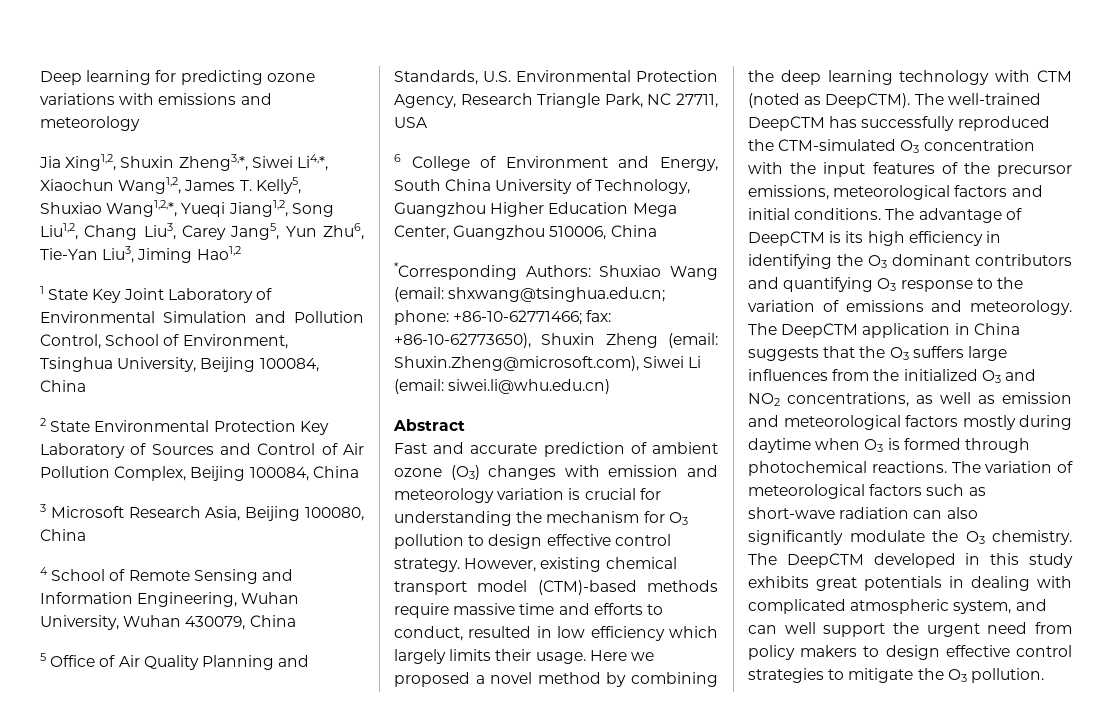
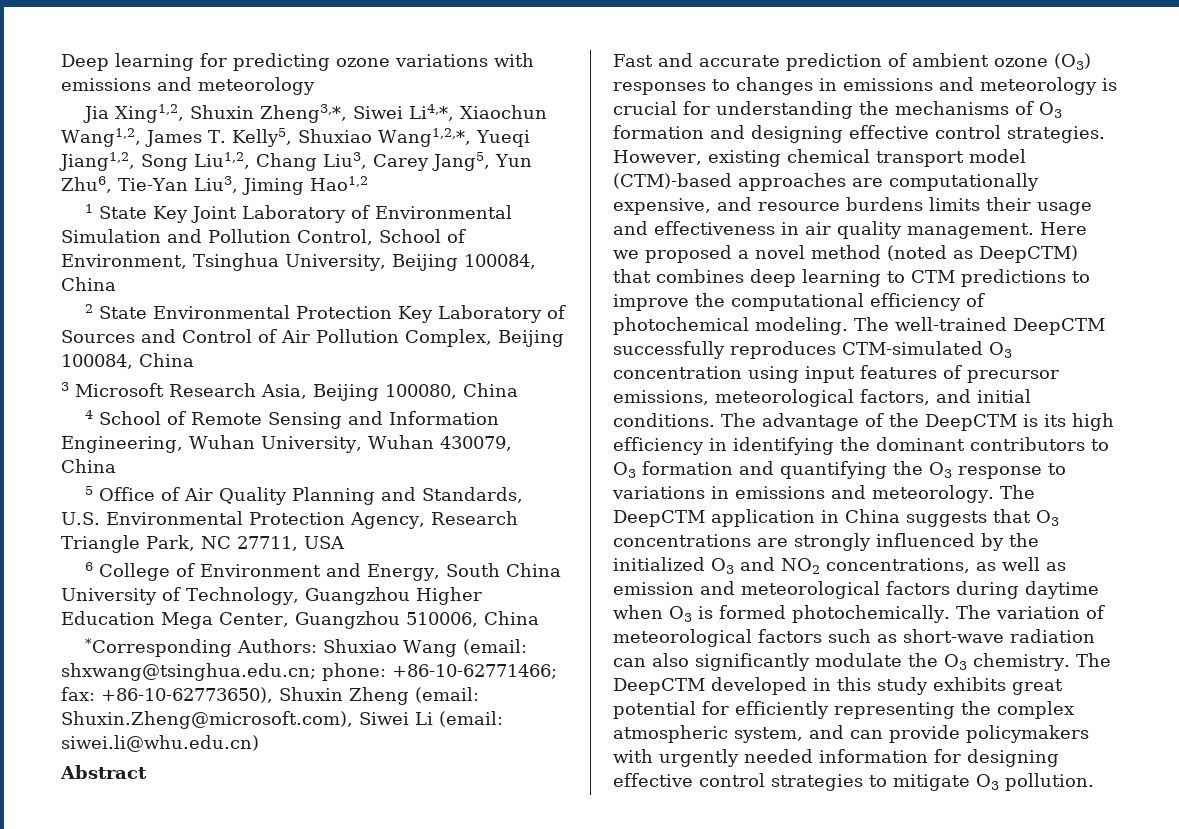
- Fast and accurate prediction of ambient ozone (O3) changes with emission and meteorology variation is crucial for understanding the mechanism for O3 pollution to design effective control strategy.
+ Fast and accurate prediction of ambient ozone (O3) responses to changes in emissions and meteorology is crucial for understanding the mechanisms of O3 formation and designing effective control strategies.
- However, existing chemical transport model (CTM)-based methods require massive time and efforts to conduct, resulted in low efficiency which largely limits their usage.
+ However, existing chemical transport model (CTM)-based approaches are computationally expensive, and resource burdens limits their usage and effectiveness in air quality management.
- Here we proposed a novel method by combining the deep learning technology with CTM (noted as DeepCTM). The well-trained DeepCTM has successfully reproduced the CTM-simulated O3 concentration with the input features of the precursor emissions, meteorological factors and initial conditions.
+ Here we proposed a novel method (noted as DeepCTM) that combines deep learning to CTM predictions to improve the computational efficiency of photochemical modeling. The well-trained DeepCTM successfully reproduces CTM-simulated O3 concentration using input features of precursor emissions, meteorological factors, and initial conditions.
- The advantage of DeepCTM is its high efficiency in identifying the O3 dominant contributors and quantifying O3 response to the variation of emissions and meteorology.
+ The advantage of the DeepCTM is its high efficiency in identifying the dominant contributors to O3 formation and quantifying the O3 response to variations in emissions and meteorology.
- The DeepCTM application in China suggests that the O3 suffers large influences from the initialized O3 and NO2 concentrations, as well as emission and meteorological factors mostly during daytime when O3 is formed through photochemical reactions.
+ The DeepCTM application in China suggests that O3 concentrations are strongly influenced by the initialized O3 and NO2 concentrations, as well as emission and meteorological factors during daytime when O3 is formed photochemically.
- The DeepCTM developed in this study exhibits great potentials in dealing with complicated atmospheric system, and can well support the urgent need from policy makers to design effective control strategies to mitigate the O3 pollution.
+ The DeepCTM developed in this study exhibits great potential for efficiently representing the complex atmospheric system, and can provide policymakers with urgently needed information for designing effective control strategies to mitigate O3 pollution.

